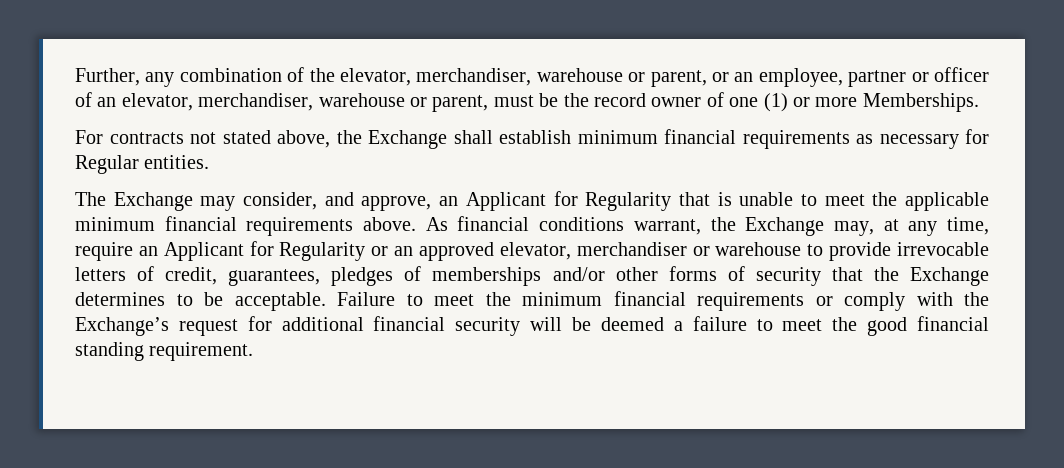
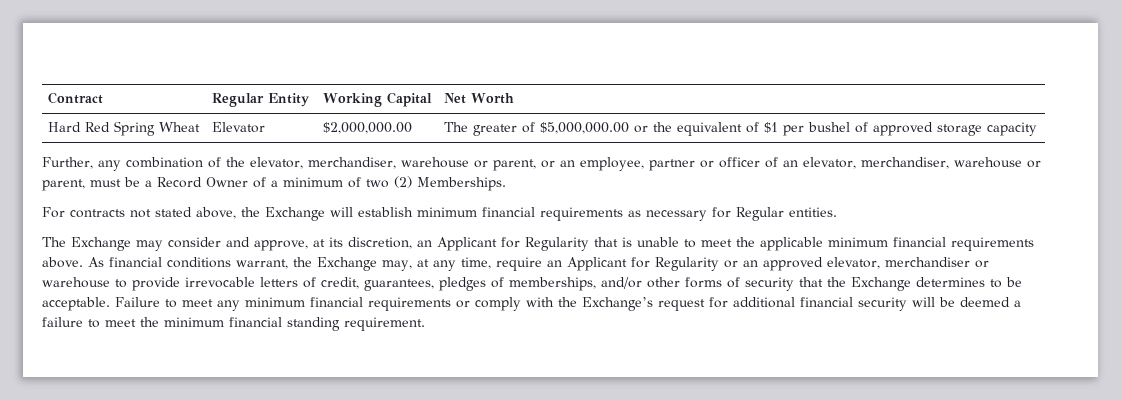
+ Contract | Regular Entity | Working Capital | Net Worth
+ Hard Red Spring Wheat | Elevator | $2,000,000.00 | The greater of $5,000,000.00 or the equivalent of $1 per bushel of approved storage capacity
- Further, any combination of the elevator, merchandiser, warehouse or parent, or an employee, partner or officer of an elevator, merchandiser, warehouse or parent, must be the record owner of one (1) or more Memberships.
+ Further, any combination of the elevator, merchandiser, warehouse or parent, or an employee, partner or officer of an elevator, merchandiser, warehouse or parent, must be a Record Owner of a minimum of two (2) Memberships.
- For contracts not stated above, the Exchange shall establish minimum financial requirements as necessary for Regular entities.
+ For contracts not stated above, the Exchange will establish minimum financial requirements as necessary for Regular entities.
- The Exchange may consider, and approve, an Applicant for Regularity that is unable to meet the applicable minimum financial requirements above.
+ The Exchange may consider and approve, at its discretion, an Applicant for Regularity that is unable to meet the applicable minimum financial requirements above.
- As financial conditions warrant, the Exchange may, at any time, require an Applicant for Regularity or an approved elevator, merchandiser or warehouse to provide irrevocable letters of credit, guarantees, pledges of memberships and/or other forms of security that the Exchange determines to be acceptable.
+ As financial conditions warrant, the Exchange may, at any time, require an Applicant for Regularity or an approved elevator, merchandiser or warehouse to provide irrevocable letters of credit, guarantees, pledges of memberships, and/or other forms of security that the Exchange determines to be acceptable.
- Failure to meet the minimum financial requirements or comply with the Exchange’s request for additional financial security will be deemed a failure to meet the good financial standing requirement.
+ Failure to meet any minimum financial requirements or comply with the Exchange’s request for additional financial security will be deemed a failure to meet the minimum financial standing requirement.

